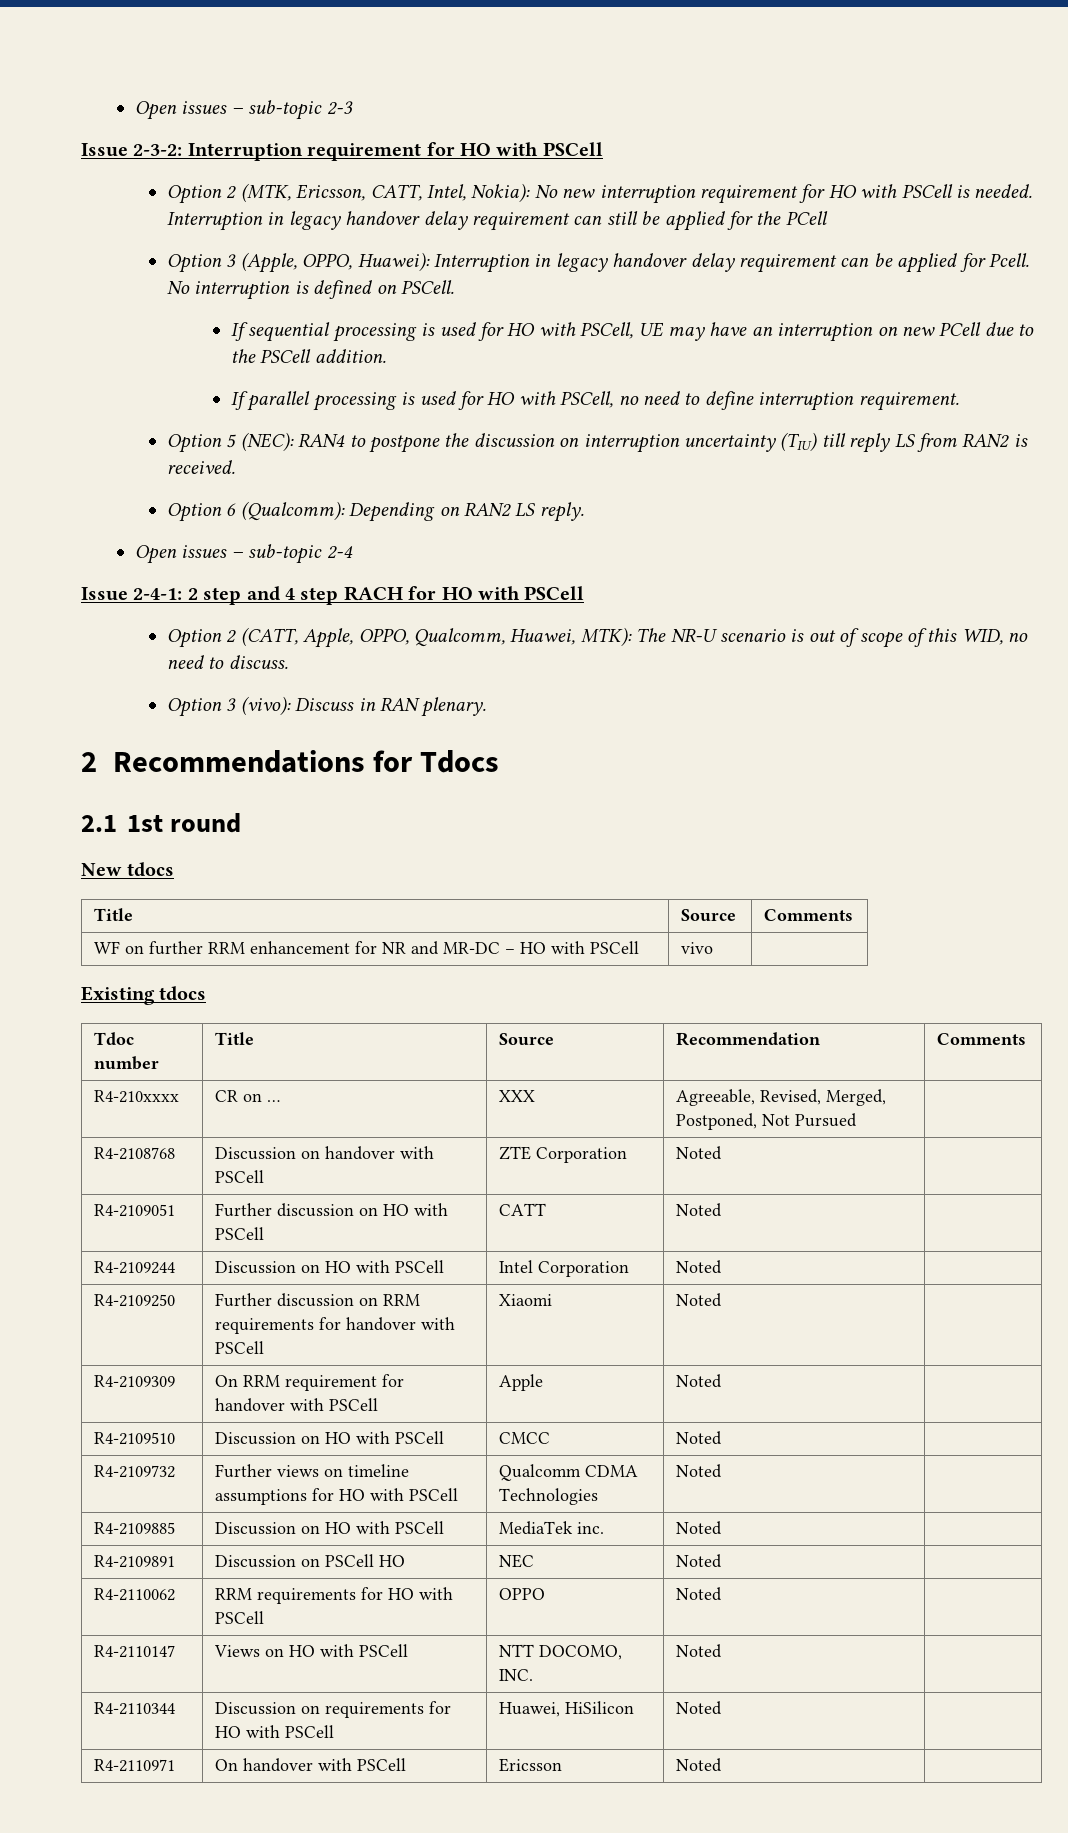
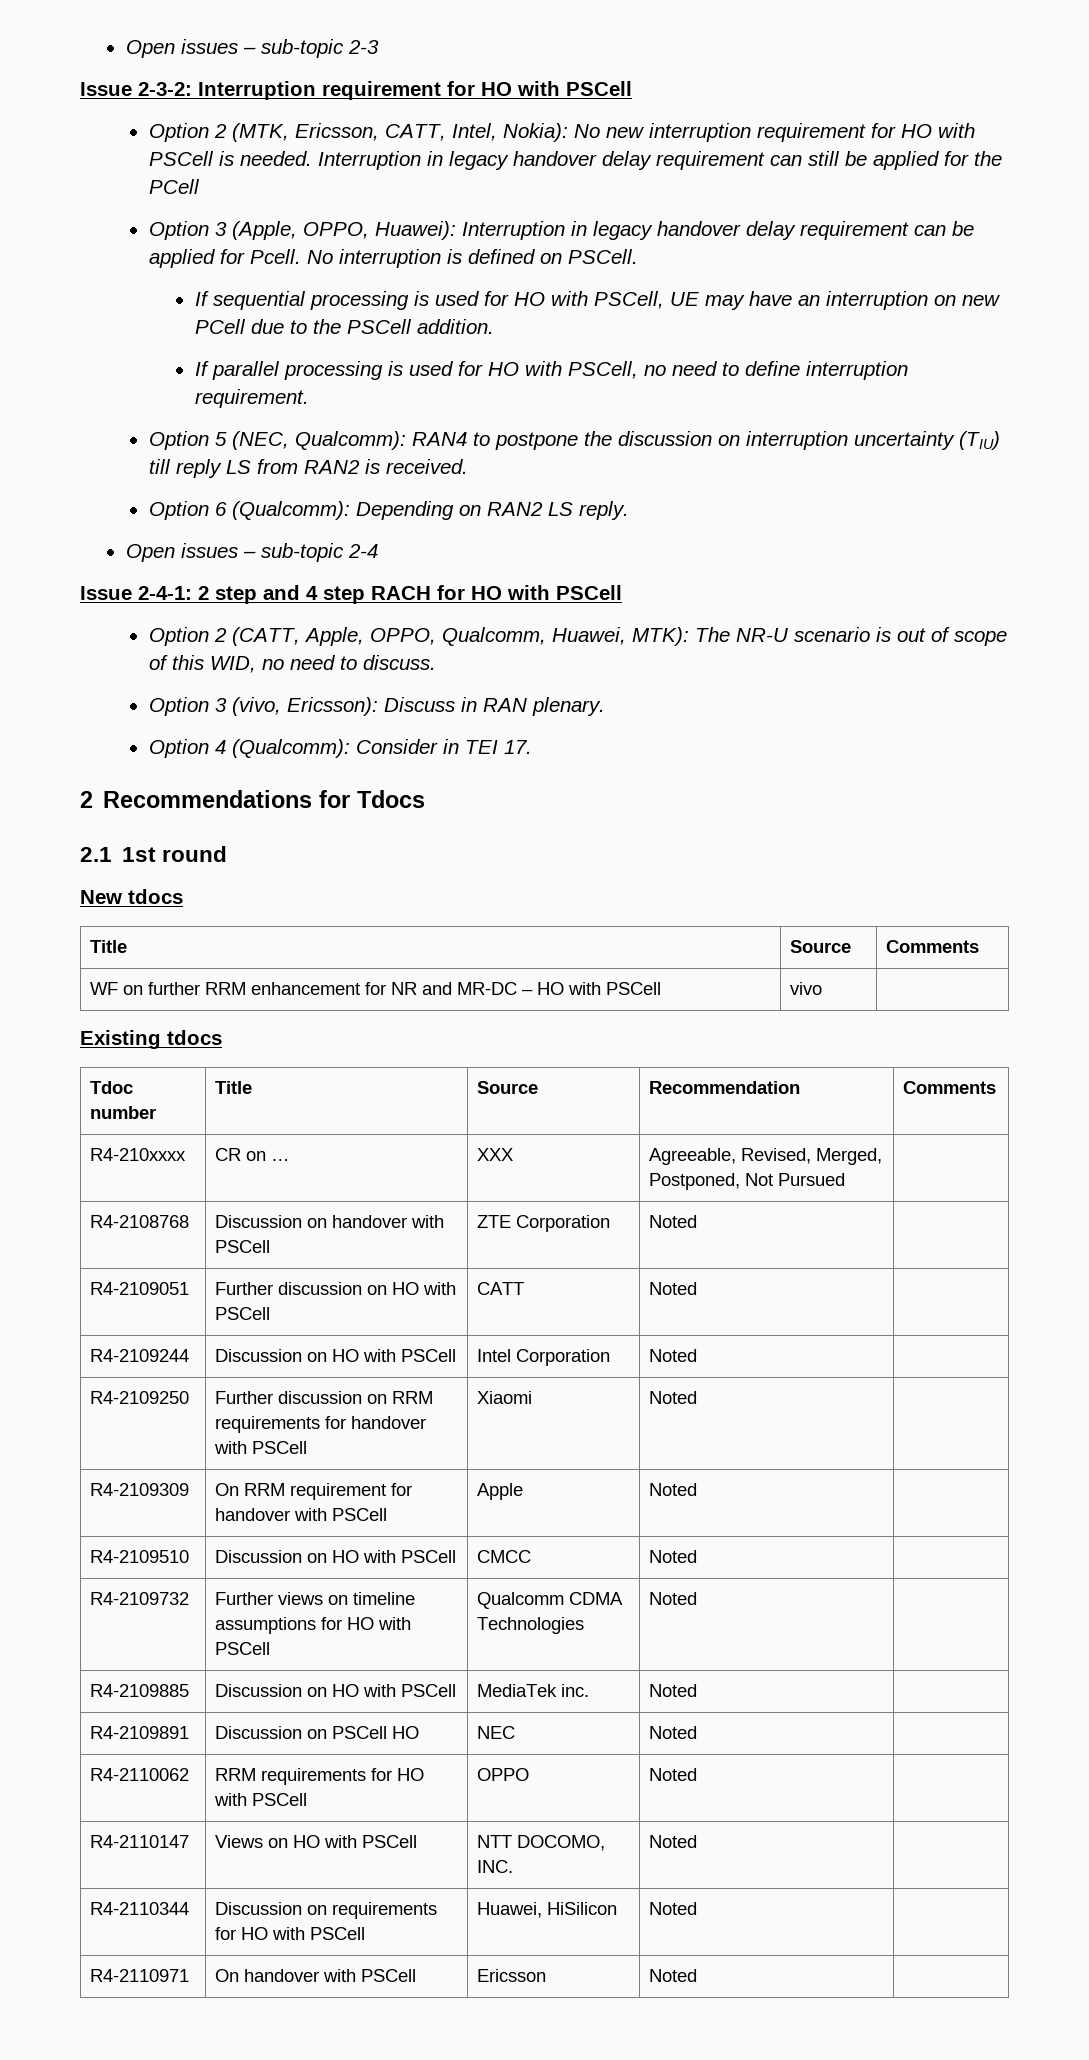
- Option 5 (NEC): RAN4 to postpone the discussion on interruption uncertainty (TIU) till reply LS from RAN2 is received.
+ Option 5 (NEC, Qualcomm): RAN4 to postpone the discussion on interruption uncertainty (TIU) till reply LS from RAN2 is received.
- Option 3 (vivo): Discuss in RAN plenary.
+ Option 3 (vivo, Ericsson): Discuss in RAN plenary.
+ Option 4 (Qualcomm): Consider in TEI 17.

